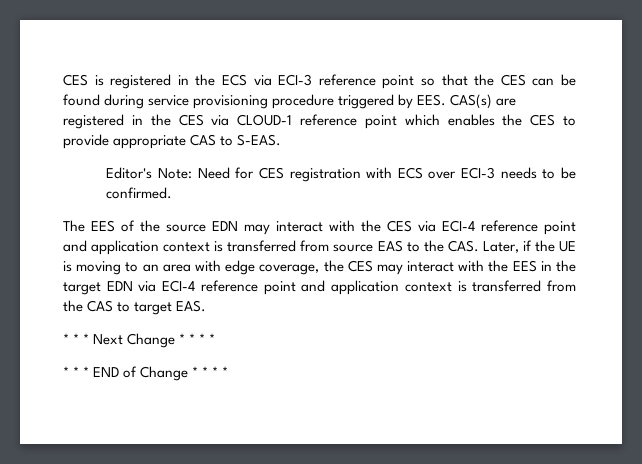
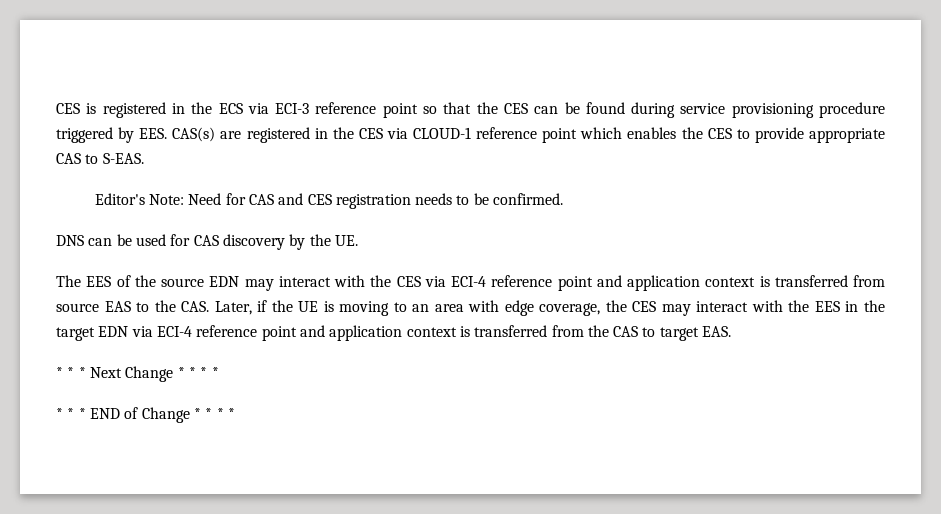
- Editor's Note: Need for CES registration with ECS over ECI-3 needs to be confirmed.
+ Editor's Note: Need for CAS and CES registration needs to be confirmed.
+ DNS can be used for CAS discovery by the UE.

